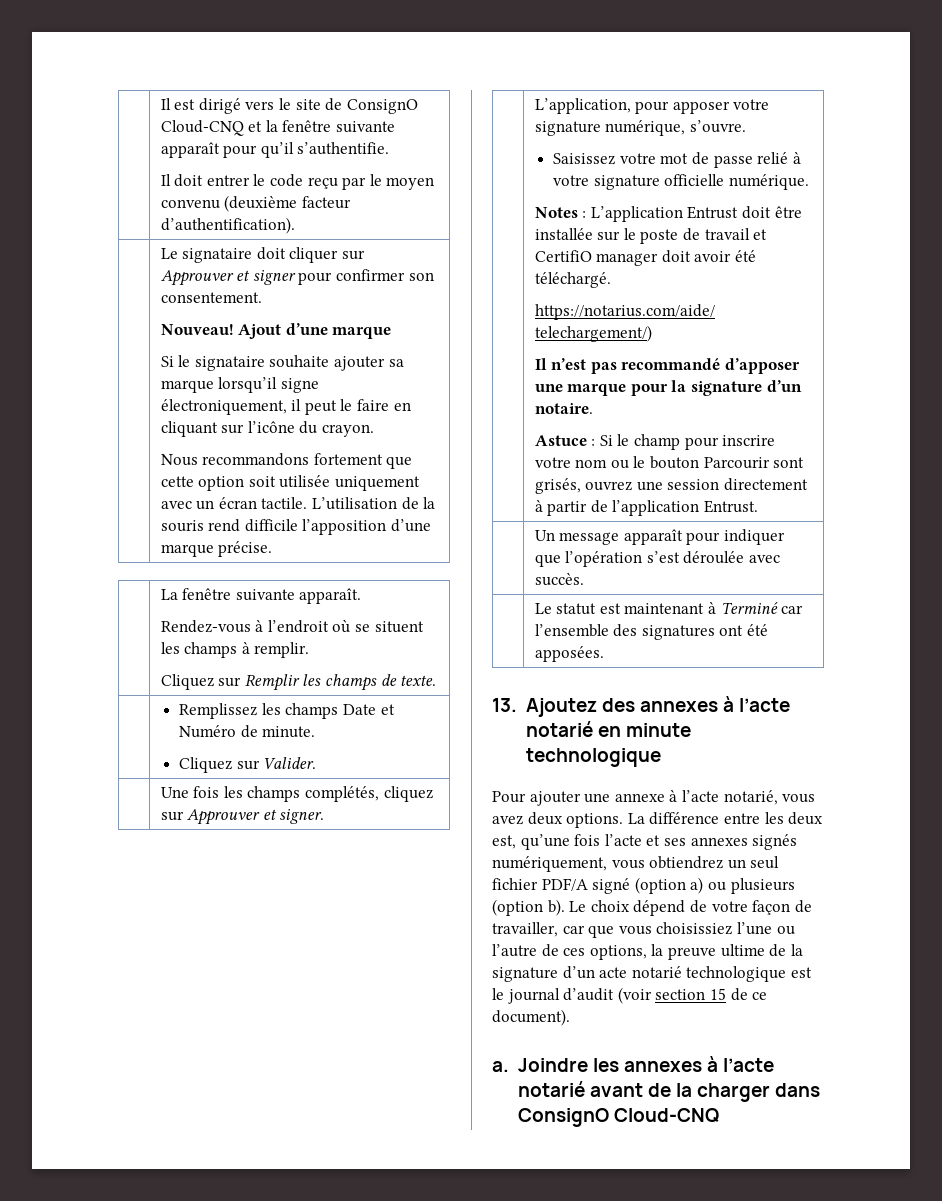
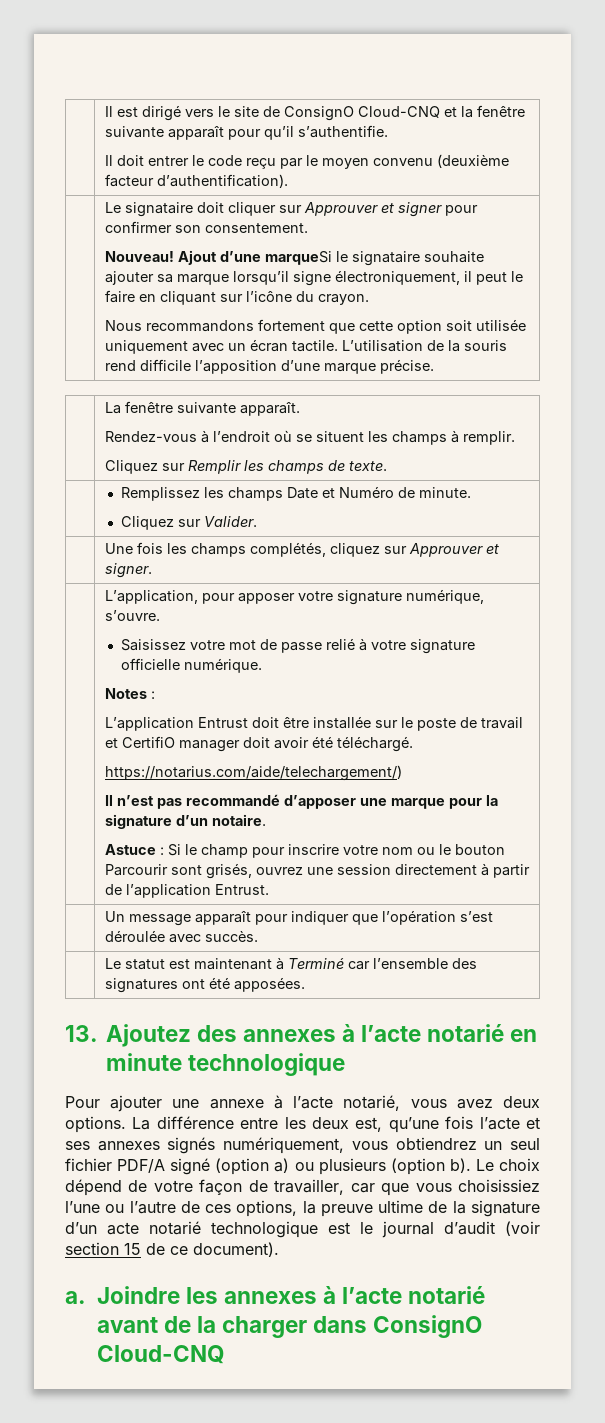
- Ajout d’une marque
- Si le signataire souhaite ajouter sa marque lorsqu’il signe électroniquement, il peut le faire en cliquant sur l’icône du crayon.
+ Ajout d’une marqueSi le signataire souhaite ajouter sa marque lorsqu’il signe électroniquement, il peut le faire en cliquant sur l’icône du crayon.
- Notes : L’application Entrust doit être installée sur le poste de travail et CertifiO manager doit avoir été téléchargé.
+ Notes :
+ L’application Entrust doit être installée sur le poste de travail et CertifiO manager doit avoir été téléchargé.

